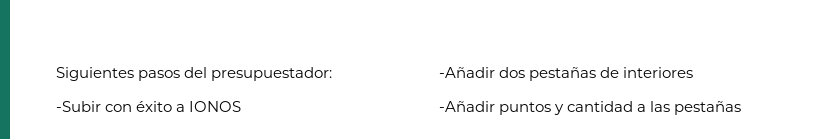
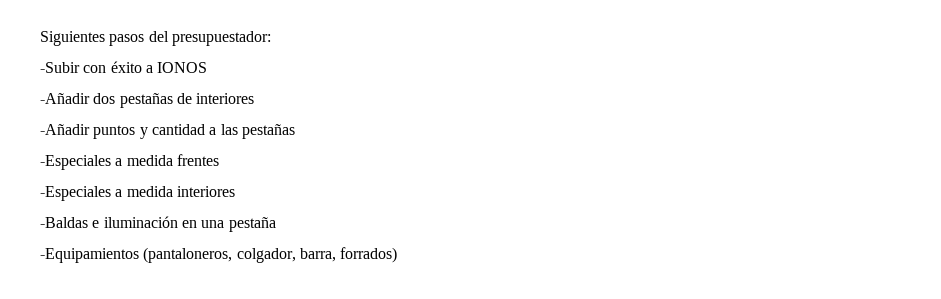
+ -Especiales a medida frentes
+ -Especiales a medida interiores
+ -Baldas e iluminación en una pestaña
+ -Equipamientos (pantaloneros, colgador, barra, forrados)

